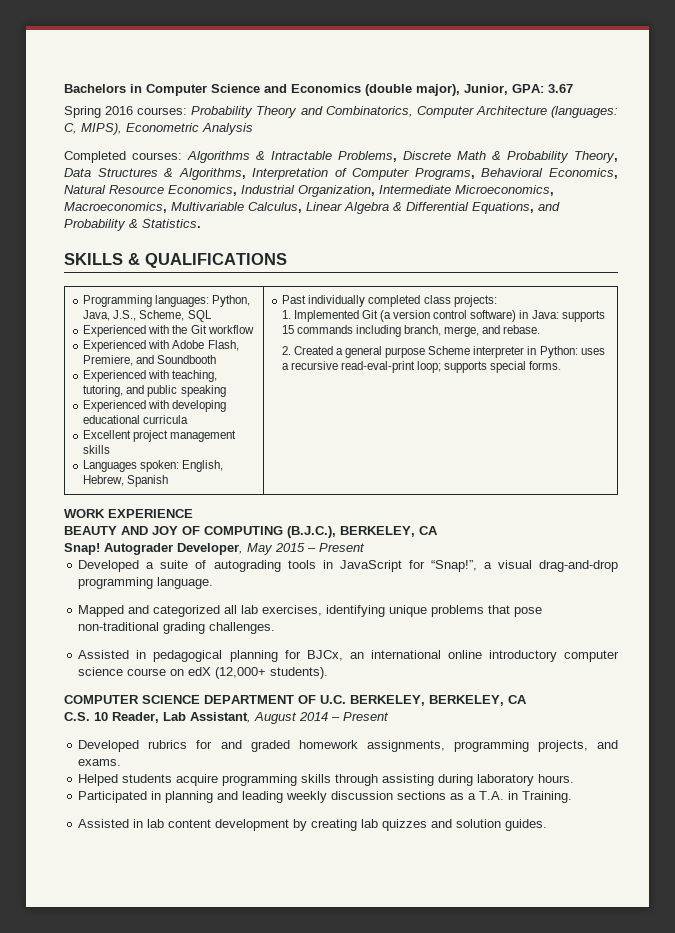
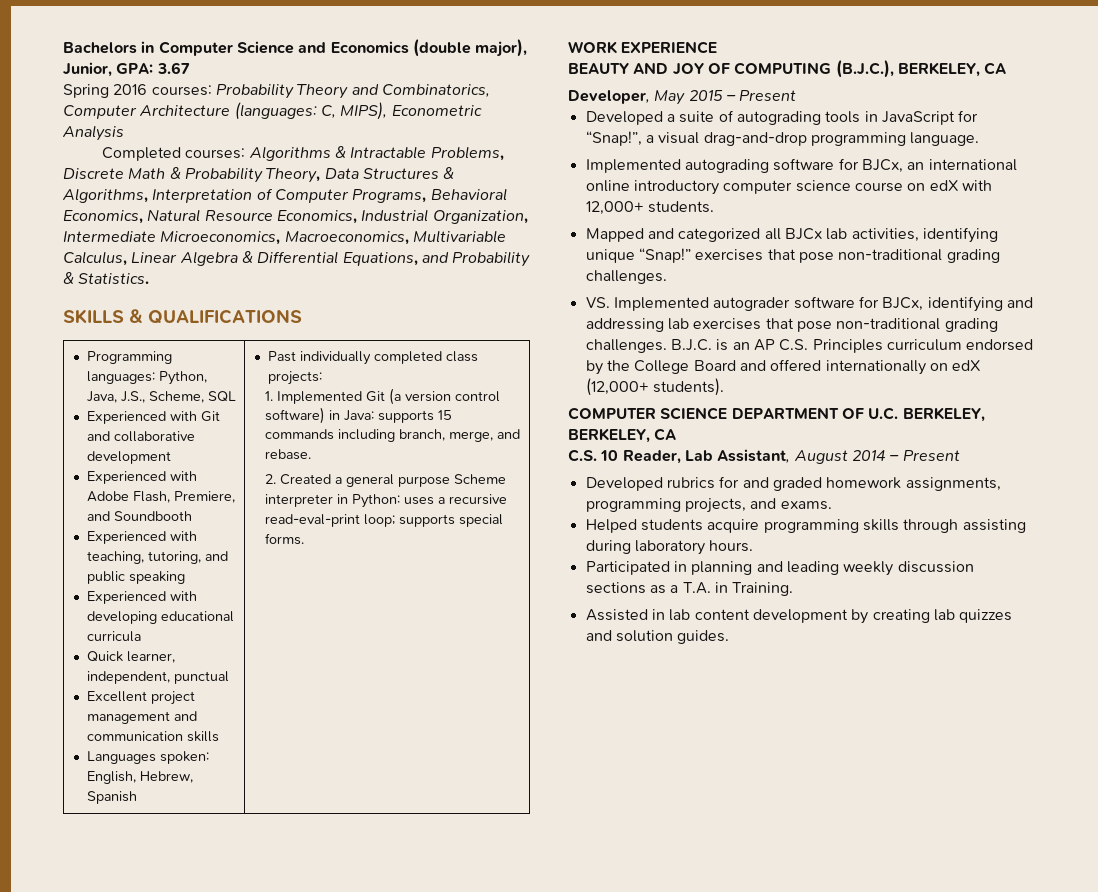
- Experienced with the Git workflow
+ Experienced with Git and collaborative development
+ Quick learner, independent, punctual
- Excellent project management skills
+ Excellent project management and communication skills
- Snap! Autograder Developer, May 2015 – Present
+ Developer, May 2015 – Present
- Mapped and categorized all lab exercises, identifying unique problems that pose non-traditional grading challenges.
- Assisted in pedagogical planning for BJCx, an international online introductory computer science course on edX (12,000+ students).
+ Implemented autograding software for BJCx, an international online introductory computer science course on edX with 12,000+ students.
+ Mapped and categorized all BJCx lab activities, identifying unique “Snap!” exercises that pose non-traditional grading challenges.
+ VS. Implemented autograder software for BJCx, identifying and addressing lab exercises that pose non-traditional grading challenges. B.J.C. is an AP C.S. Principles curriculum endorsed by the College Board and offered internationally on edX (12,000+ students).

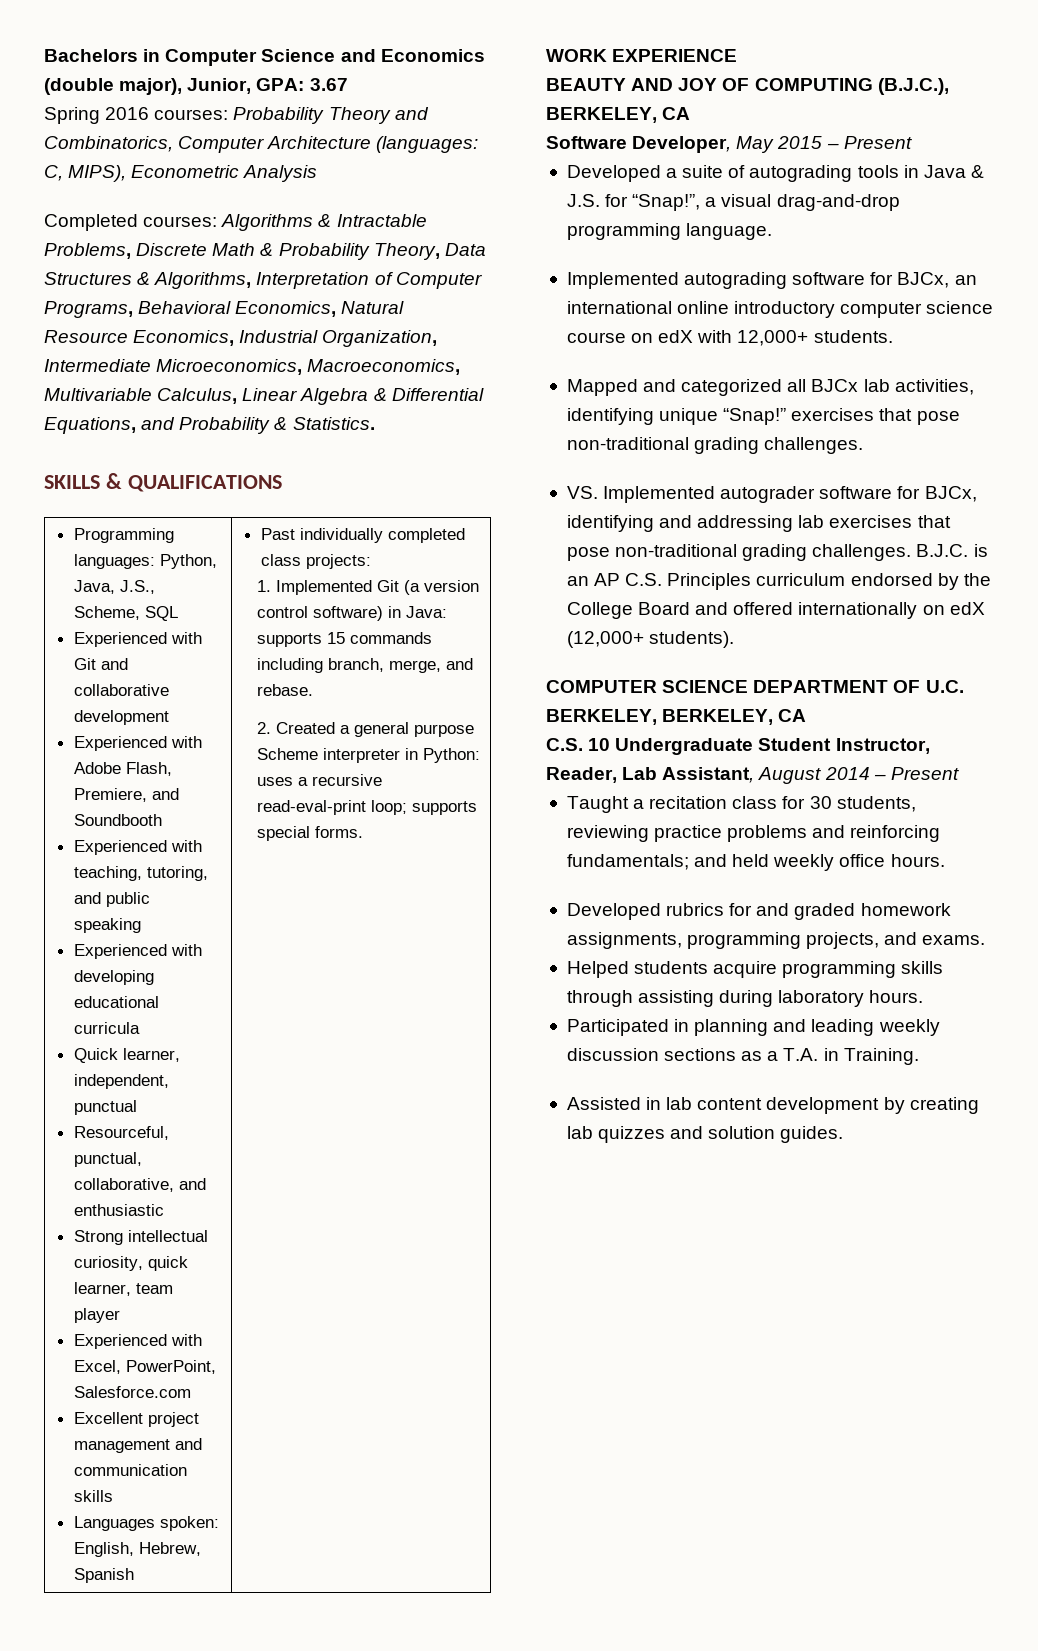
+ Resourceful, punctual, collaborative, and enthusiastic
+ Strong intellectual curiosity, quick learner, team player
+ Experienced with Excel, PowerPoint, Salesforce.com
- Developer, May 2015 – Present
+ Software Developer, May 2015 – Present
- Developed a suite of autograding tools in JavaScript for “Snap!”, a visual drag-and-drop programming language.
+ Developed a suite of autograding tools in Java & J.S. for “Snap!”, a visual drag-and-drop programming language.
- C.S. 10 Reader, Lab Assistant, August 2014 – Present
+ C.S. 10 Undergraduate Student Instructor, Reader, Lab Assistant, August 2014 – Present
+ Taught a recitation class for 30 students, reviewing practice problems and reinforcing fundamentals; and held weekly office hours.

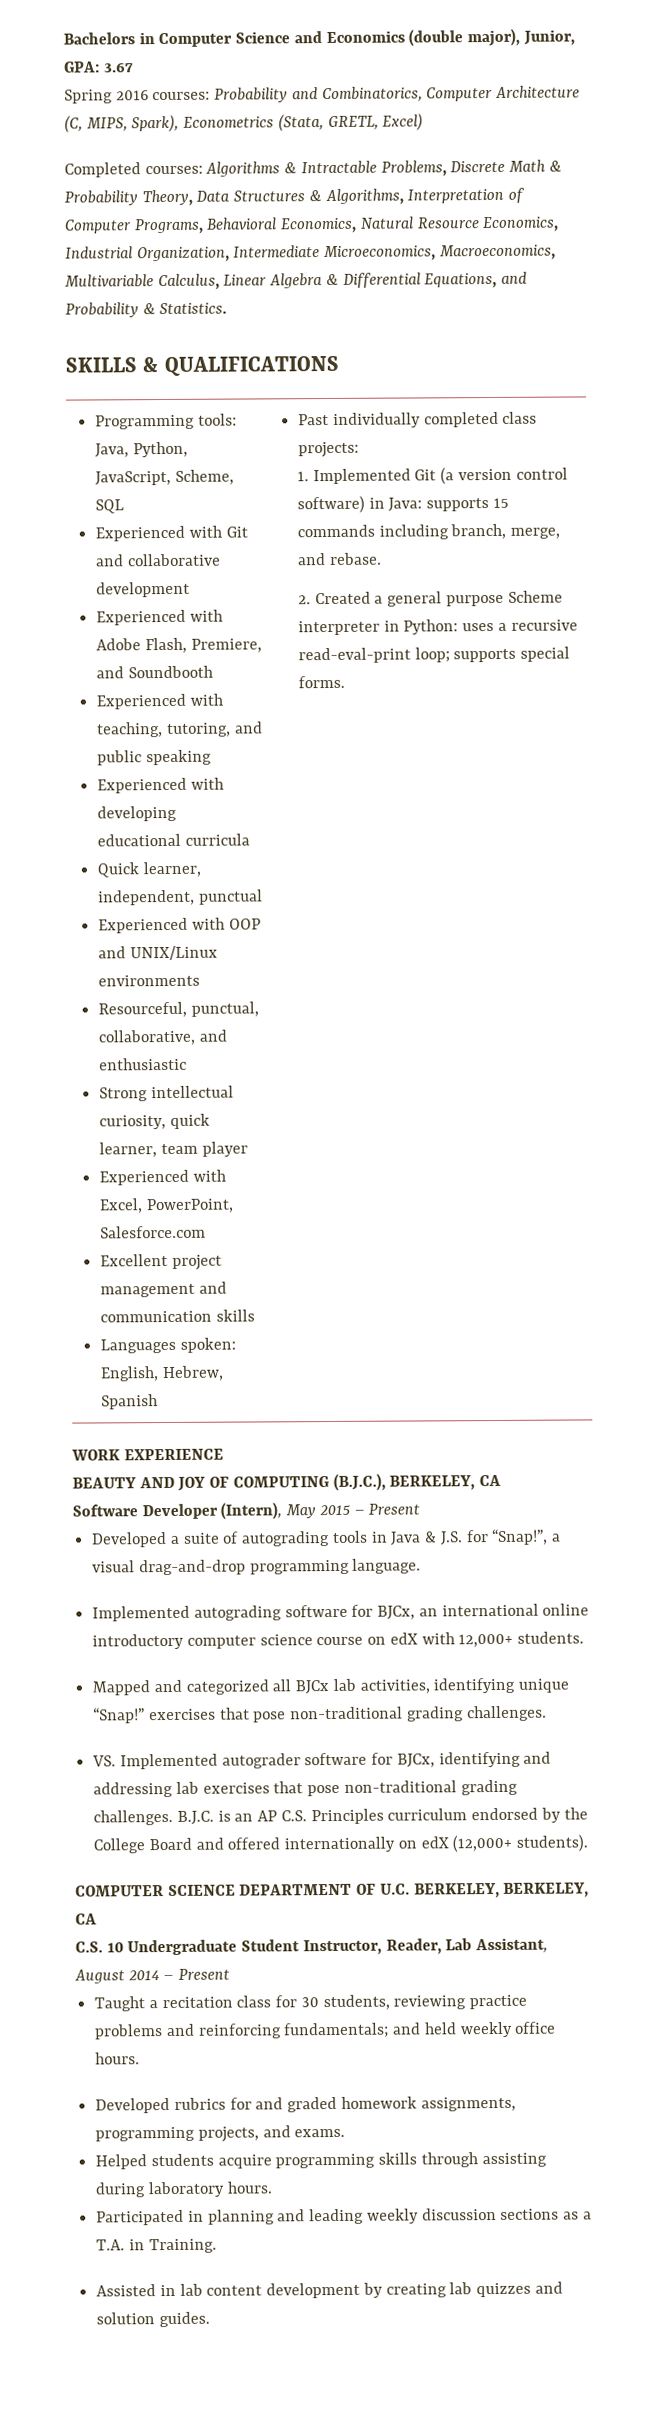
- Spring 2016 courses: Probability Theory and Combinatorics, Computer Architecture (languages: C, MIPS), Econometric Analysis
+ Spring 2016 courses: Probability and Combinatorics, Computer Architecture (C, MIPS, Spark), Econometrics (Stata, GRETL, Excel)
- Programming languages: Python, Java, J.S., Scheme, SQL
+ Programming tools: Java, Python, JavaScript, Scheme, SQL
+ Experienced with OOP and UNIX/Linux environments
- Software Developer, May 2015 – Present
+ Software Developer (Intern), May 2015 – Present

